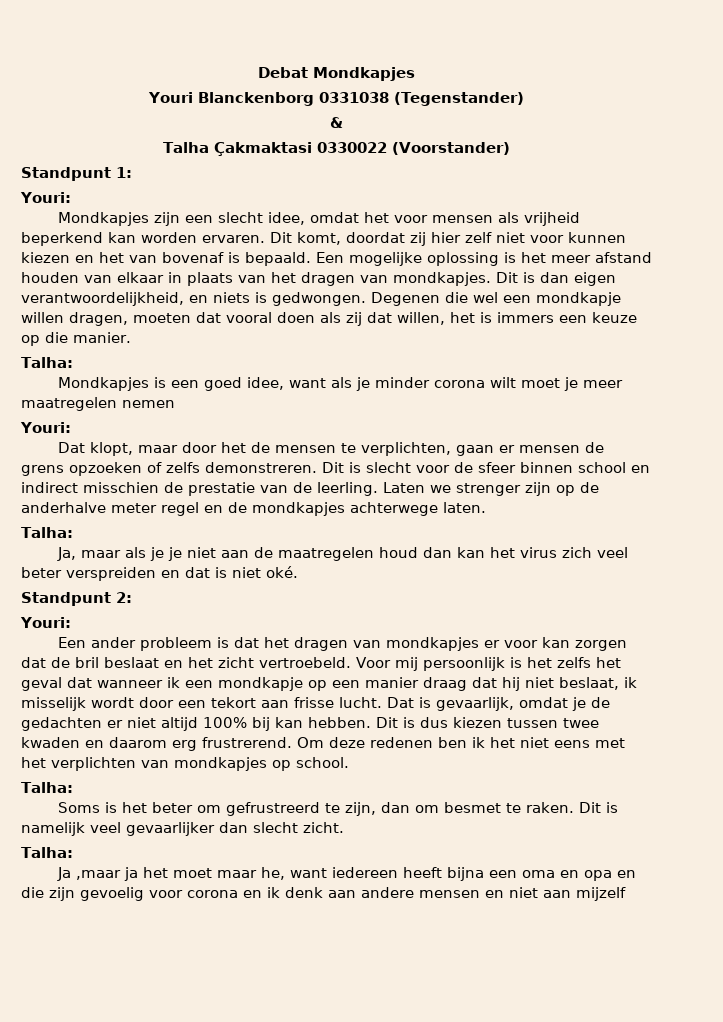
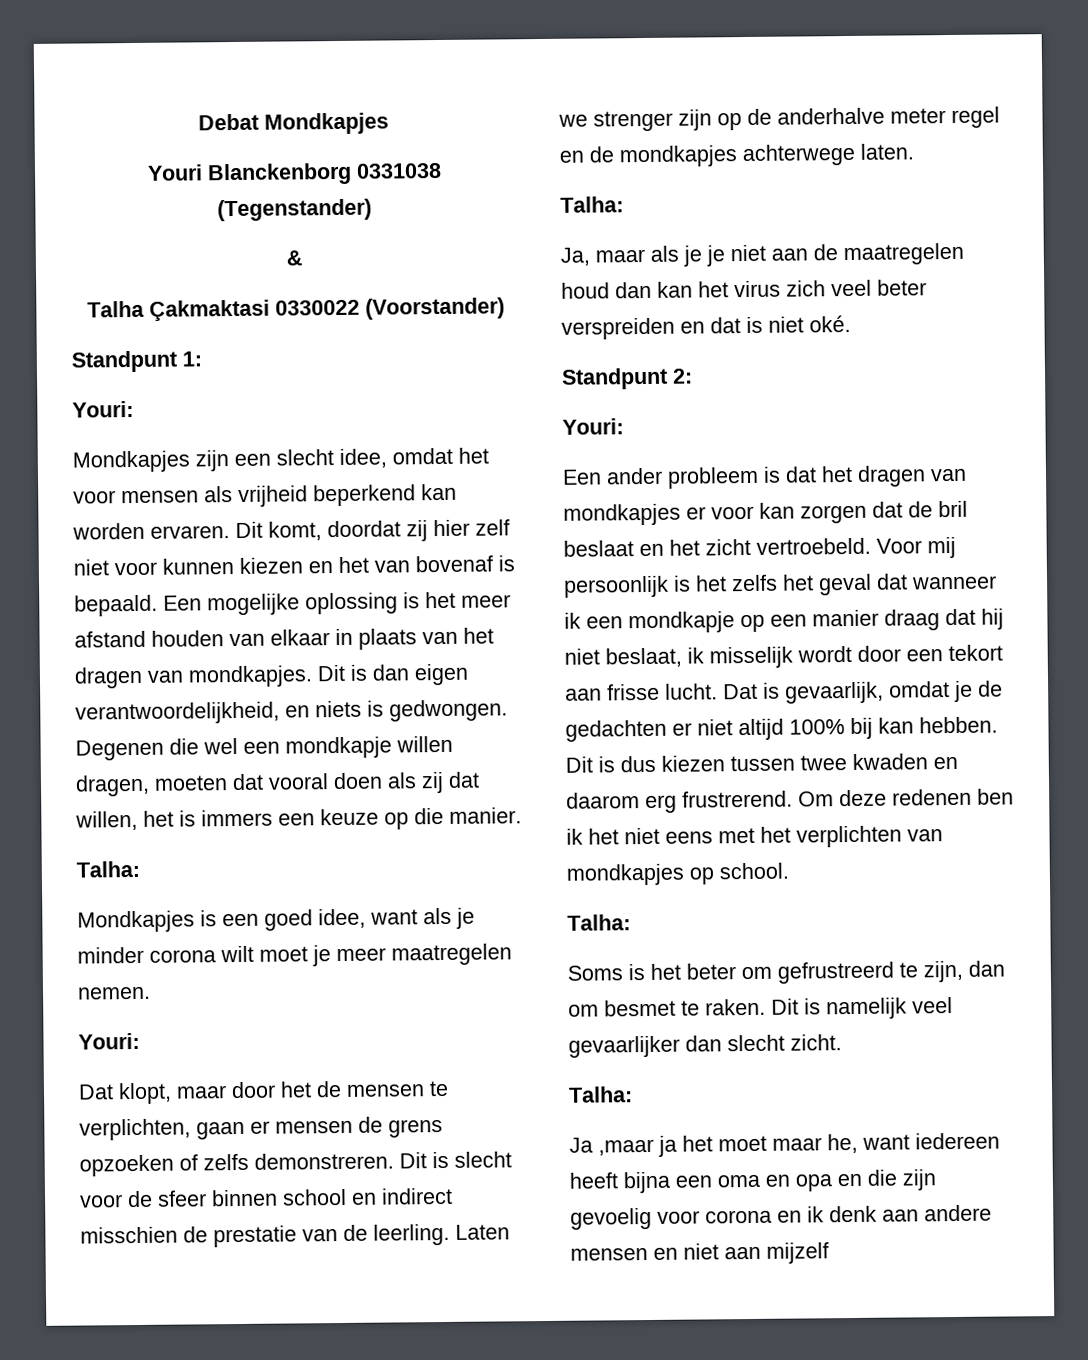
- Mondkapjes is een goed idee, want als je minder corona wilt moet je meer maatregelen nemen
+ Mondkapjes is een goed idee, want als je minder corona wilt moet je meer maatregelen nemen.

